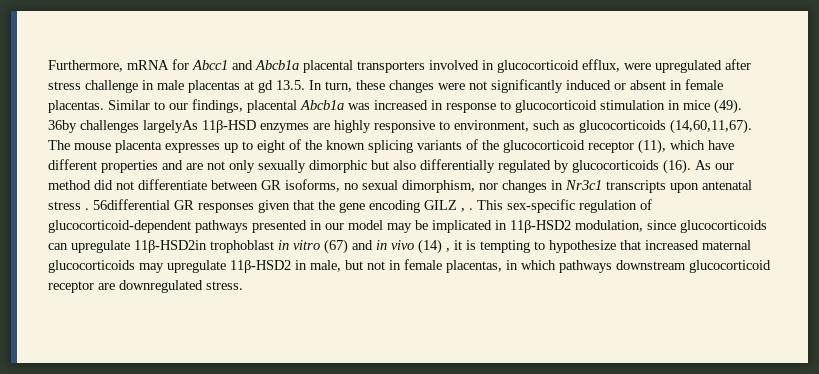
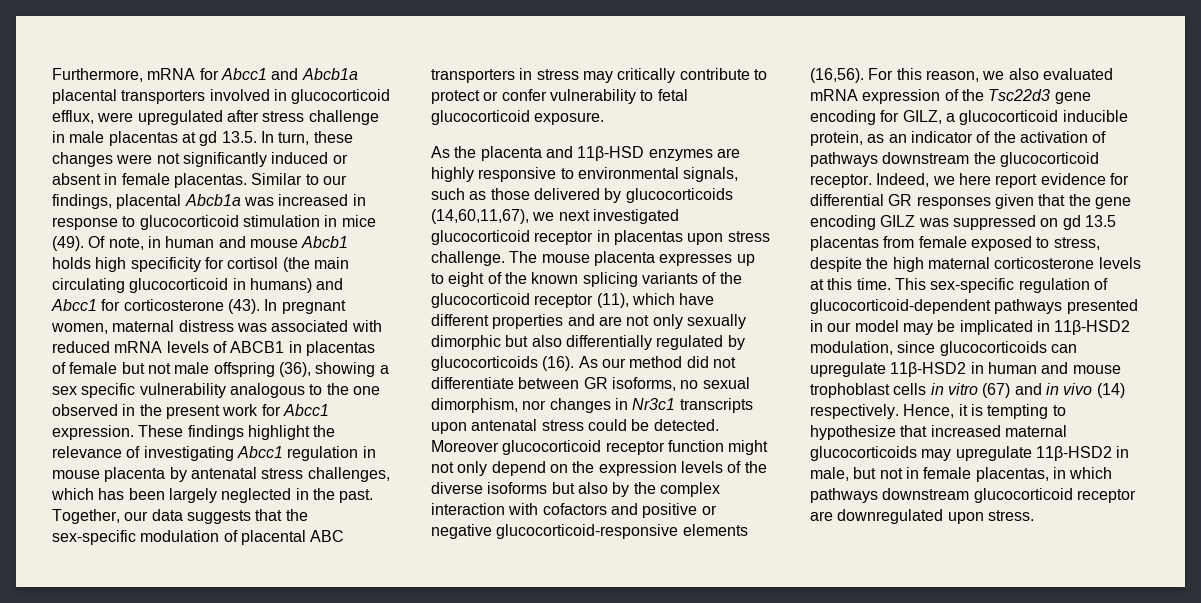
- 36by challenges largelyAs 11β-HSD enzymes are highly responsive to environment, such as glucocorticoids (14,60,11,67).
+ Of note, in human and mouse Abcb1 holds high specificity for cortisol (the main circulating glucocorticoid in humans) and Abcc1 for corticosterone (43). In pregnant women, maternal distress was associated with reduced mRNA levels of ABCB1 in placentas of female but not male offspring (36), showing a sex specific vulnerability analogous to the one observed in the present work for Abcc1 expression. These findings highlight the relevance of investigating Abcc1 regulation in mouse placenta by antenatal stress challenges, which has been largely neglected in the past. Together, our data suggests that the sex-specific modulation of placental ABC transporters in stress may critically contribute to protect or confer vulnerability to fetal glucocorticoid exposure.
+ As the placenta and 11β-HSD enzymes are highly responsive to environmental signals, such as those delivered by glucocorticoids (14,60,11,67), we next investigated glucocorticoid receptor in placentas upon stress challenge.
- As our method did not differentiate between GR isoforms, no sexual dimorphism, nor changes in Nr3c1 transcripts upon antenatal stress . 56differential GR responses given that the gene encoding GILZ , .
+ As our method did not differentiate between GR isoforms, no sexual dimorphism, nor changes in Nr3c1 transcripts upon antenatal stress could be detected. Moreover glucocorticoid receptor function might not only depend on the expression levels of the diverse isoforms but also by the complex interaction with cofactors and positive or negative glucocorticoid-responsive elements (16,56). For this reason, we also evaluated mRNA expression of the Tsc22d3 gene encoding for GILZ, a glucocorticoid inducible protein, as an indicator of the activation of pathways downstream the glucocorticoid receptor. Indeed, we here report evidence for differential GR responses given that the gene encoding GILZ was suppressed on gd 13.5 placentas from female exposed to stress, despite the high maternal corticosterone levels at this time.
- This sex-specific regulation of glucocorticoid-dependent pathways presented in our model may be implicated in 11β-HSD2 modulation, since glucocorticoids can upregulate 11β-HSD2in trophoblast in vitro (67) and in vivo (14) , it is tempting to hypothesize that increased maternal glucocorticoids may upregulate 11β-HSD2 in male, but not in female placentas, in which pathways downstream glucocorticoid receptor are downregulated stress.
+ This sex-specific regulation of glucocorticoid-dependent pathways presented in our model may be implicated in 11β-HSD2 modulation, since glucocorticoids can upregulate 11β-HSD2 in human and mouse trophoblast cells in vitro (67) and in vivo (14) respectively. Hence, it is tempting to hypothesize that increased maternal glucocorticoids may upregulate 11β-HSD2 in male, but not in female placentas, in which pathways downstream glucocorticoid receptor are downregulated upon stress.

